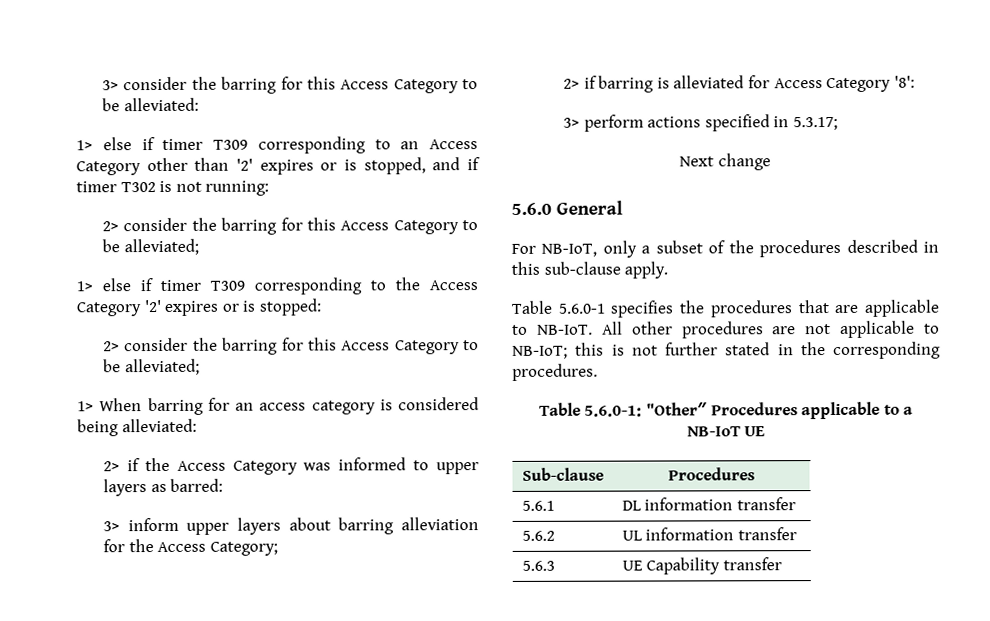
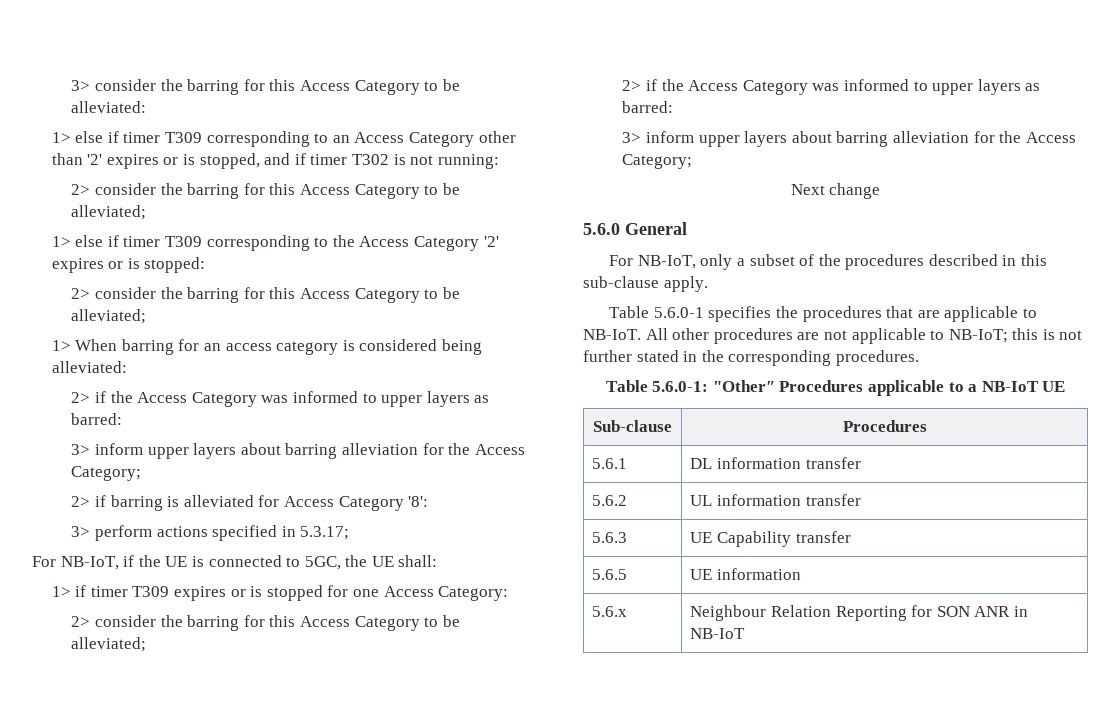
+ For NB-IoT, if the UE is connected to 5GC, the UE shall:
+ 1> if timer T309 expires or is stopped for one Access Category:
+ 2> consider the barring for this Access Category to be alleviated;
+ 2> if the Access Category was informed to upper layers as barred:
+ 3> inform upper layers about barring alleviation for the Access Category;
+ 5.6.5 | UE information
+ 5.6.x | Neighbour Relation Reporting for SON ANR in NB-IoT

